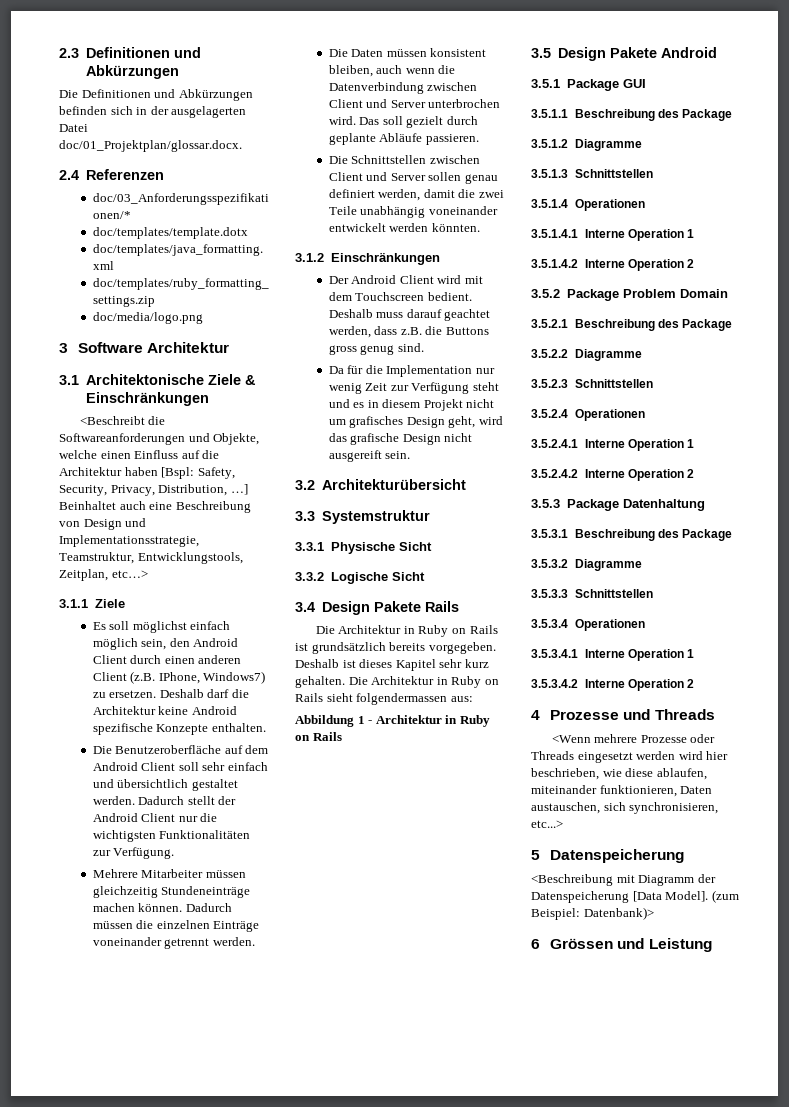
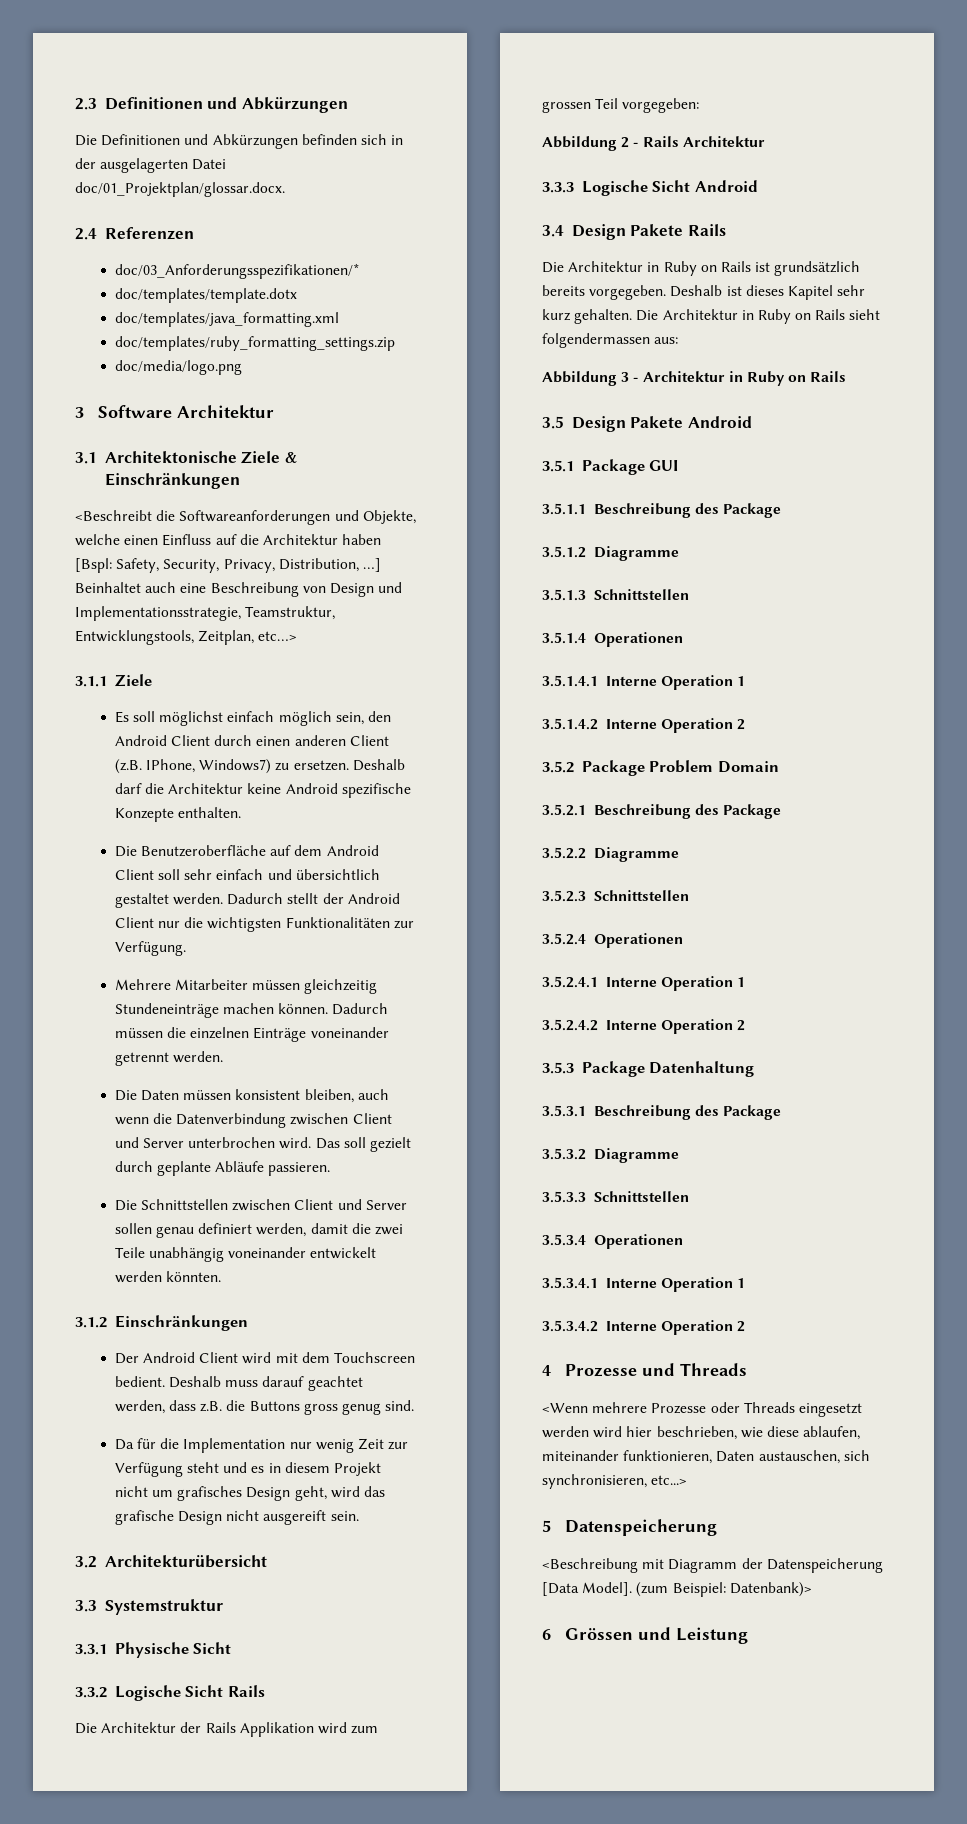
- 3.3.2 Logische Sicht
+ 3.3.2 Logische Sicht Rails
+ Die Architektur der Rails Applikation wird zum grossen Teil vorgegeben:
+ Abbildung 2 - Rails Architektur
+ 3.3.3 Logische Sicht Android
- Abbildung 1 - Architektur in Ruby on Rails
+ Abbildung 3 - Architektur in Ruby on Rails

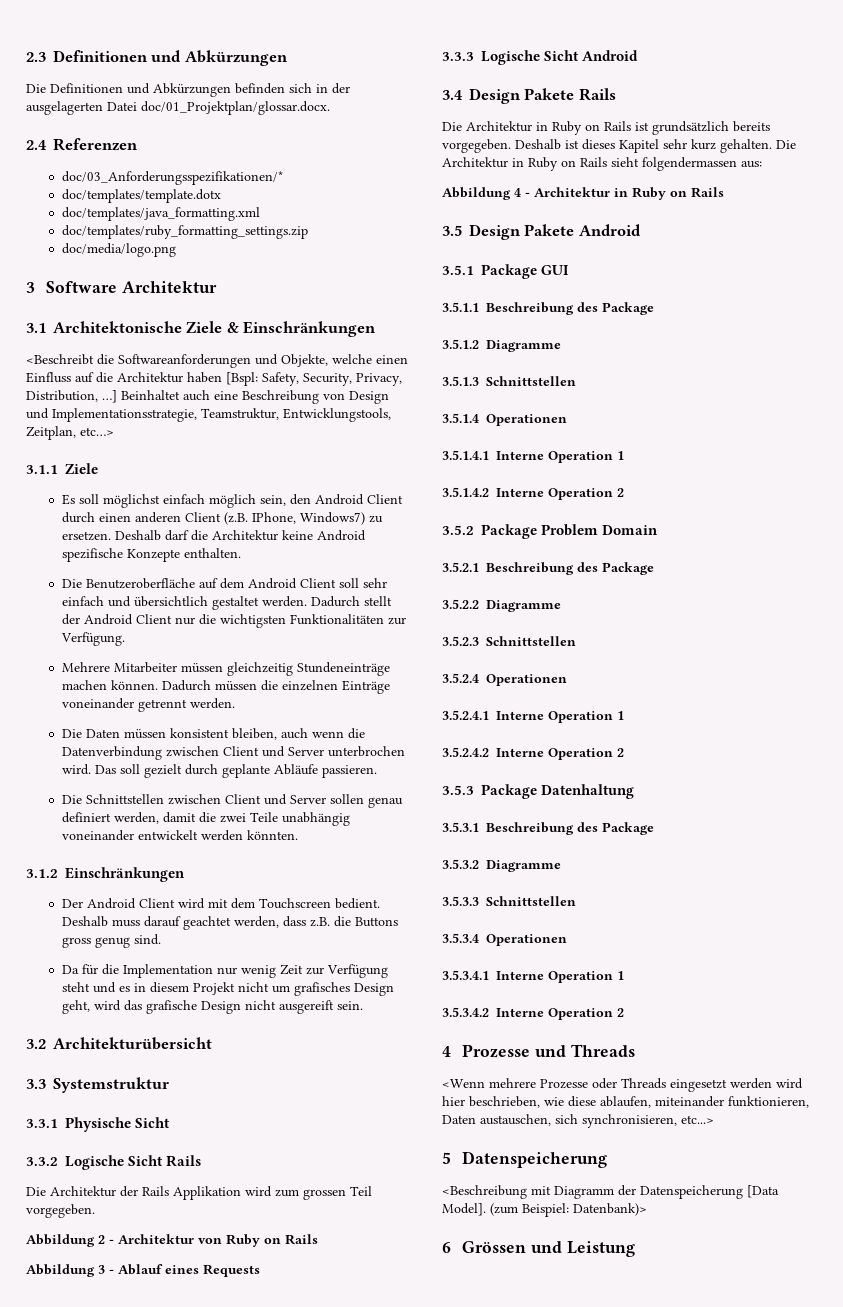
- Die Architektur der Rails Applikation wird zum grossen Teil vorgegeben:
+ Die Architektur der Rails Applikation wird zum grossen Teil vorgegeben.
- Abbildung 2 - Rails Architektur
+ Abbildung 2 - Architektur von Ruby on Rails
+ Abbildung 3 - Ablauf eines Requests
- Abbildung 3 - Architektur in Ruby on Rails
+ Abbildung 4 - Architektur in Ruby on Rails

